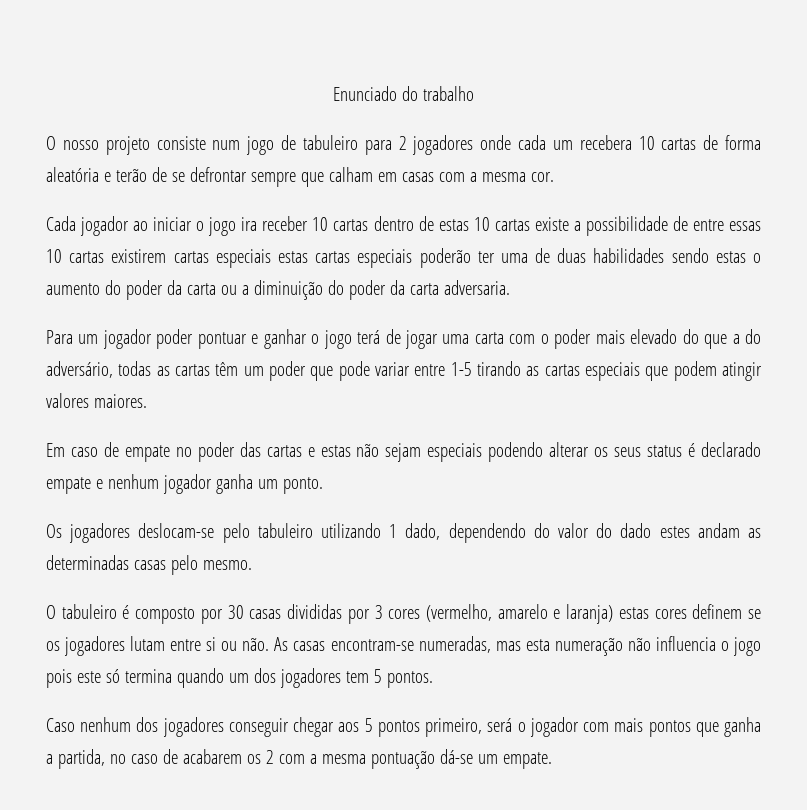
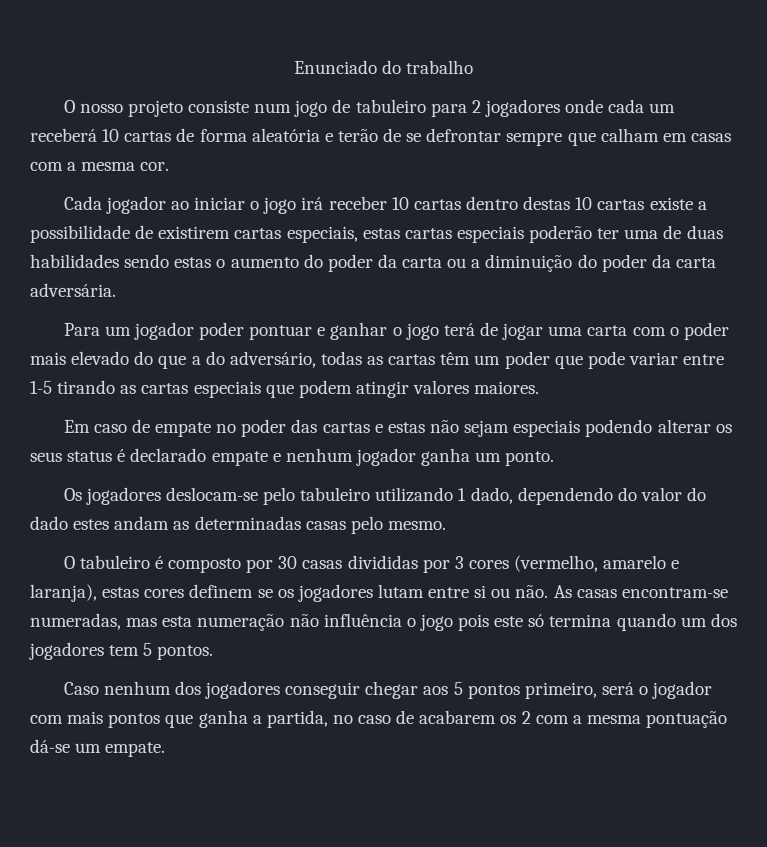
- O nosso projeto consiste num jogo de tabuleiro para 2 jogadores onde cada um recebera 10 cartas de forma aleatória e terão de se defrontar sempre que calham em casas com a mesma cor.
+ O nosso projeto consiste num jogo de tabuleiro para 2 jogadores onde cada um receberá 10 cartas de forma aleatória e terão de se defrontar sempre que calham em casas com a mesma cor.
- Cada jogador ao iniciar o jogo ira receber 10 cartas dentro de estas 10 cartas existe a possibilidade de entre essas 10 cartas existirem cartas especiais estas cartas especiais poderão ter uma de duas habilidades sendo estas o aumento do poder da carta ou a diminuição do poder da carta adversaria.
+ Cada jogador ao iniciar o jogo irá receber 10 cartas dentro destas 10 cartas existe a possibilidade de existirem cartas especiais, estas cartas especiais poderão ter uma de duas habilidades sendo estas o aumento do poder da carta ou a diminuição do poder da carta adversária.
- O tabuleiro é composto por 30 casas divididas por 3 cores (vermelho, amarelo e laranja) estas cores definem se os jogadores lutam entre si ou não.
+ O tabuleiro é composto por 30 casas divididas por 3 cores (vermelho, amarelo e laranja), estas cores definem se os jogadores lutam entre si ou não.
- As casas encontram-se numeradas, mas esta numeração não influencia o jogo pois este só termina quando um dos jogadores tem 5 pontos.
+ As casas encontram-se numeradas, mas esta numeração não influência o jogo pois este só termina quando um dos jogadores tem 5 pontos.

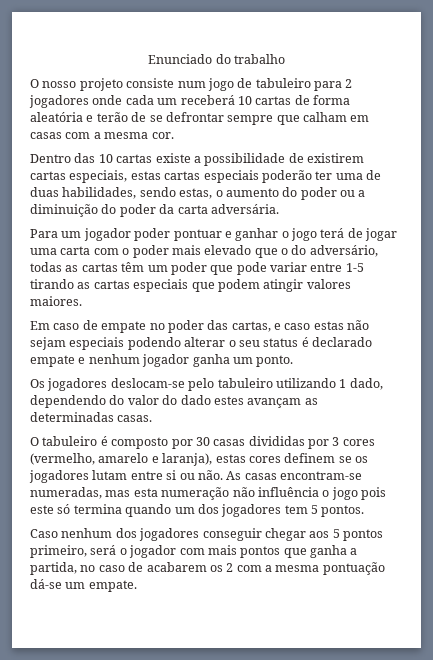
- Cada jogador ao iniciar o jogo irá receber 10 cartas dentro destas 10 cartas existe a possibilidade de existirem cartas especiais, estas cartas especiais poderão ter uma de duas habilidades sendo estas o aumento do poder da carta ou a diminuição do poder da carta adversária.
+ Dentro das 10 cartas existe a possibilidade de existirem cartas especiais, estas cartas especiais poderão ter uma de duas habilidades, sendo estas, o aumento do poder ou a diminuição do poder da carta adversária.
- Para um jogador poder pontuar e ganhar o jogo terá de jogar uma carta com o poder mais elevado do que a do adversário, todas as cartas têm um poder que pode variar entre 1-5 tirando as cartas especiais que podem atingir valores maiores.
+ Para um jogador poder pontuar e ganhar o jogo terá de jogar uma carta com o poder mais elevado que o do adversário, todas as cartas têm um poder que pode variar entre 1-5 tirando as cartas especiais que podem atingir valores maiores.
- Em caso de empate no poder das cartas e estas não sejam especiais podendo alterar os seus status é declarado empate e nenhum jogador ganha um ponto.
+ Em caso de empate no poder das cartas, e caso estas não sejam especiais podendo alterar o seu status é declarado empate e nenhum jogador ganha um ponto.
- Os jogadores deslocam-se pelo tabuleiro utilizando 1 dado, dependendo do valor do dado estes andam as determinadas casas pelo mesmo.
+ Os jogadores deslocam-se pelo tabuleiro utilizando 1 dado, dependendo do valor do dado estes avançam as determinadas casas.

